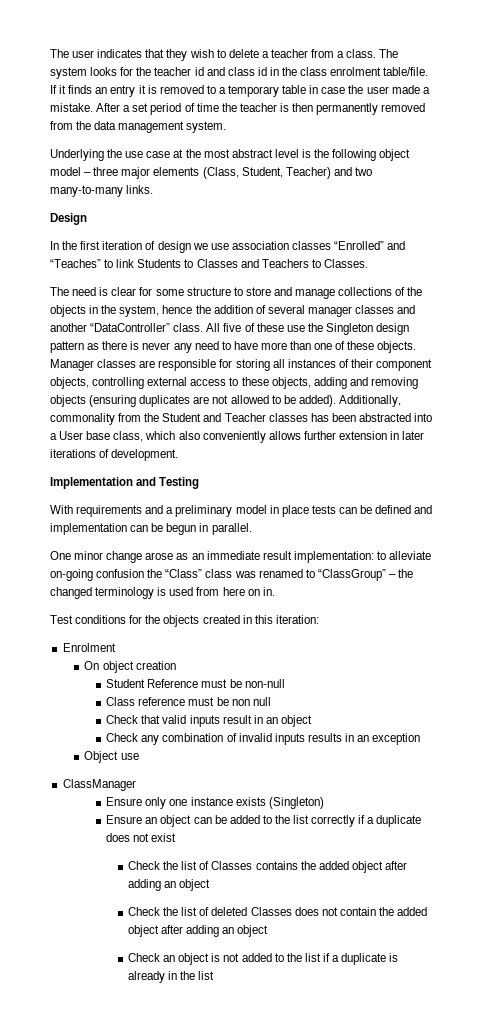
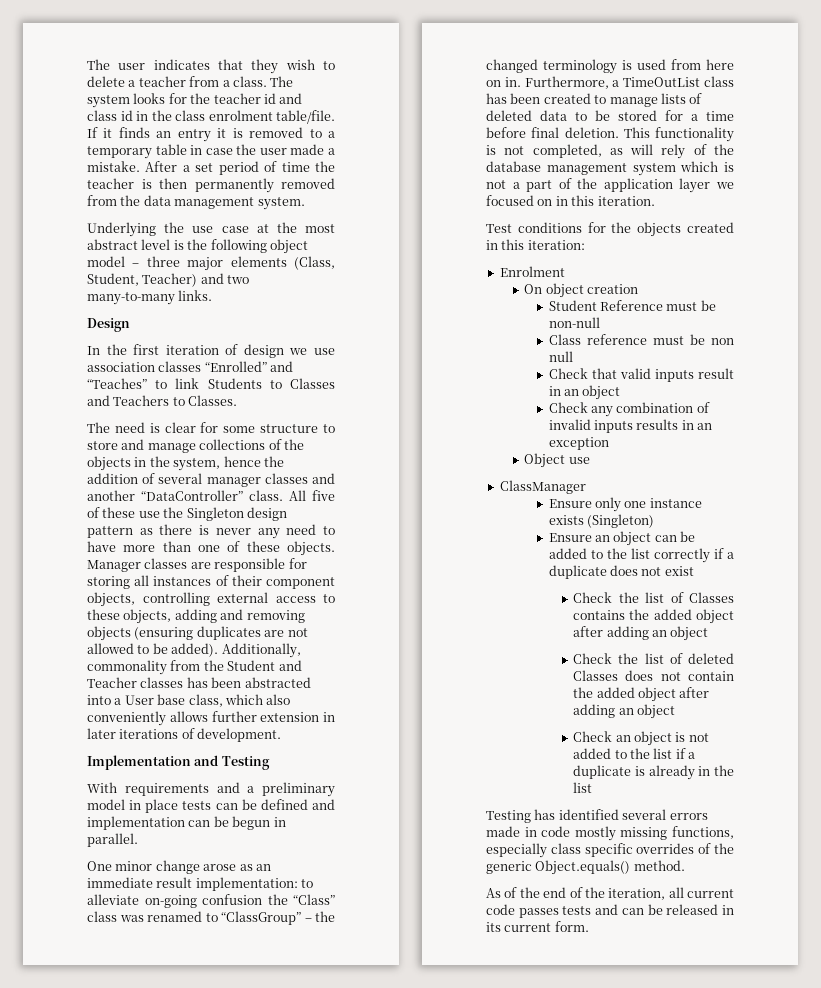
+ Furthermore, a TimeOutList class has been created to manage lists of deleted data to be stored for a time before final deletion. This functionality is not completed, as will rely of the database management system which is not a part of the application layer we focused on in this iteration.
+ Testing has identified several errors made in code mostly missing functions, especially class specific overrides of the generic Object.equals() method.
+ As of the end of the iteration, all current code passes tests and can be released in its current form.

